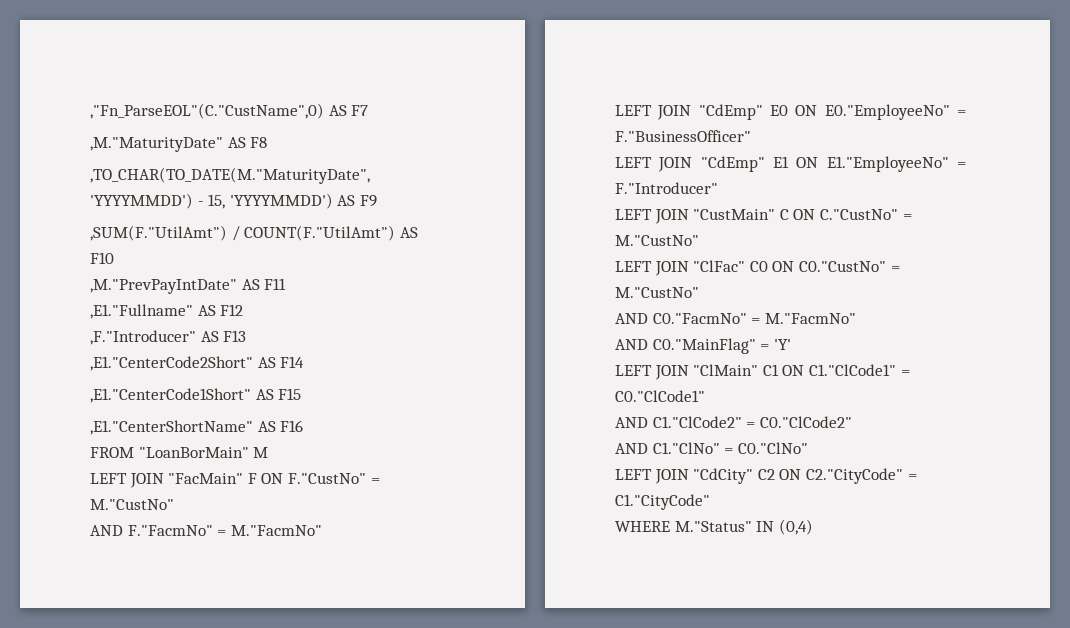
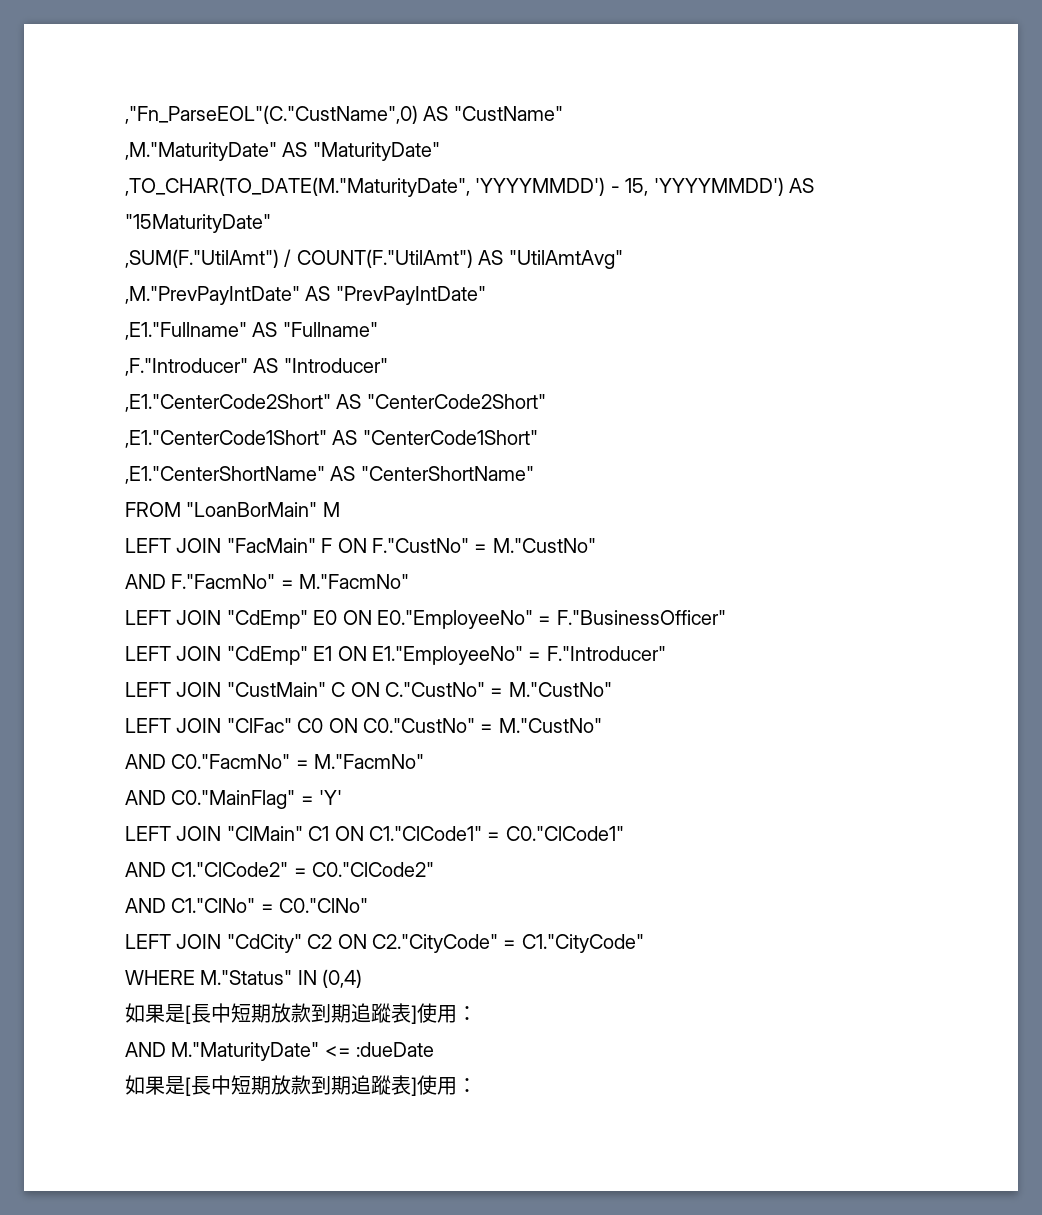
- ,"Fn_ParseEOL"(C."CustName",0) AS F7
+ ,"Fn_ParseEOL"(C."CustName",0) AS "CustName"
- ,M."MaturityDate" AS F8
+ ,M."MaturityDate" AS "MaturityDate"
- ,TO_CHAR(TO_DATE(M."MaturityDate", 'YYYYMMDD') - 15, 'YYYYMMDD') AS F9
+ ,TO_CHAR(TO_DATE(M."MaturityDate", 'YYYYMMDD') - 15, 'YYYYMMDD') AS "15MaturityDate"
- ,SUM(F."UtilAmt") / COUNT(F."UtilAmt") AS F10
+ ,SUM(F."UtilAmt") / COUNT(F."UtilAmt") AS "UtilAmtAvg"
- ,M."PrevPayIntDate" AS F11
+ ,M."PrevPayIntDate" AS "PrevPayIntDate"
- ,E1."Fullname" AS F12
+ ,E1."Fullname" AS "Fullname"
- ,F."Introducer" AS F13
+ ,F."Introducer" AS "Introducer"
- ,E1."CenterCode2Short" AS F14
+ ,E1."CenterCode2Short" AS "CenterCode2Short"
- ,E1."CenterCode1Short" AS F15
+ ,E1."CenterCode1Short" AS "CenterCode1Short"
- ,E1."CenterShortName" AS F16
+ ,E1."CenterShortName" AS "CenterShortName"
  WHERE M."Status" IN (0,4)
+ 如果是[長中短期放款到期追蹤表]使用：
+ AND M."MaturityDate" <= :dueDate
+ 如果是[長中短期放款到期追蹤表]使用：

